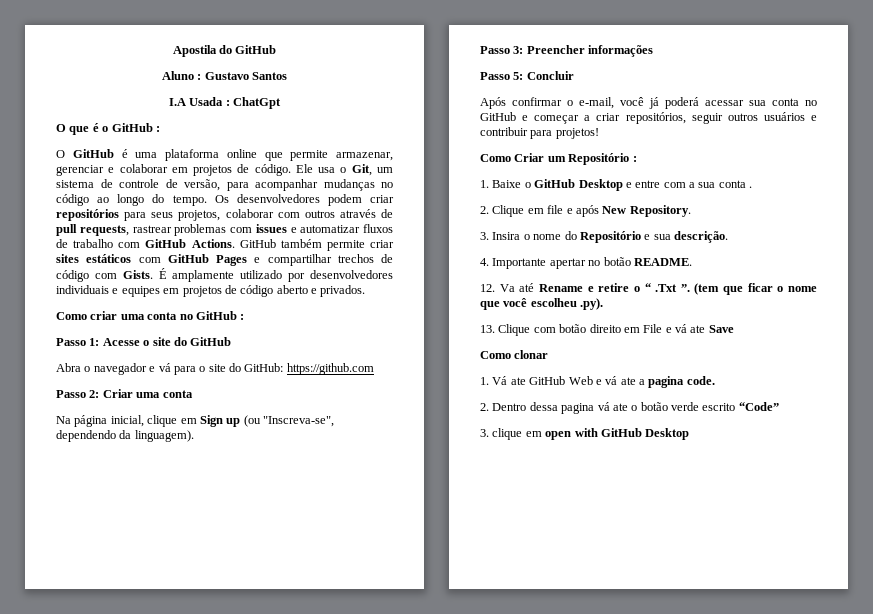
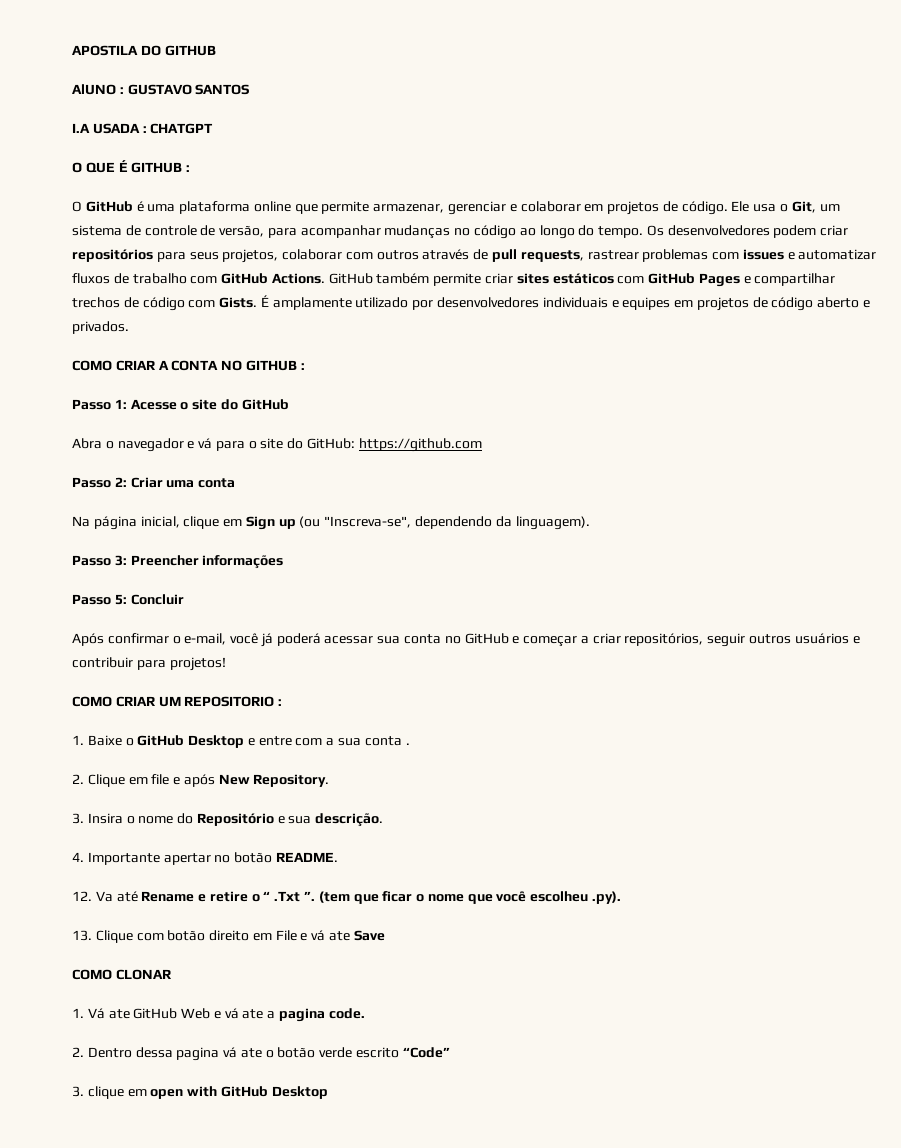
- Apostila do GitHub
- Aluno : Gustavo Santos
- I.A Usada : ChatGpt
- O que é o GitHub :
+ APOSTILA DO GITHUB
+ AlUNO : GUSTAVO SANTOS
+ I.A USADA : CHATGPT
+ O QUE É GITHUB :
- Como criar uma conta no GitHub :
+ COMO CRIAR A CONTA NO GITHUB :
- Como Criar um Repositório :
+ COMO CRIAR UM REPOSITORIO :
- Como clonar
+ COMO CLONAR

